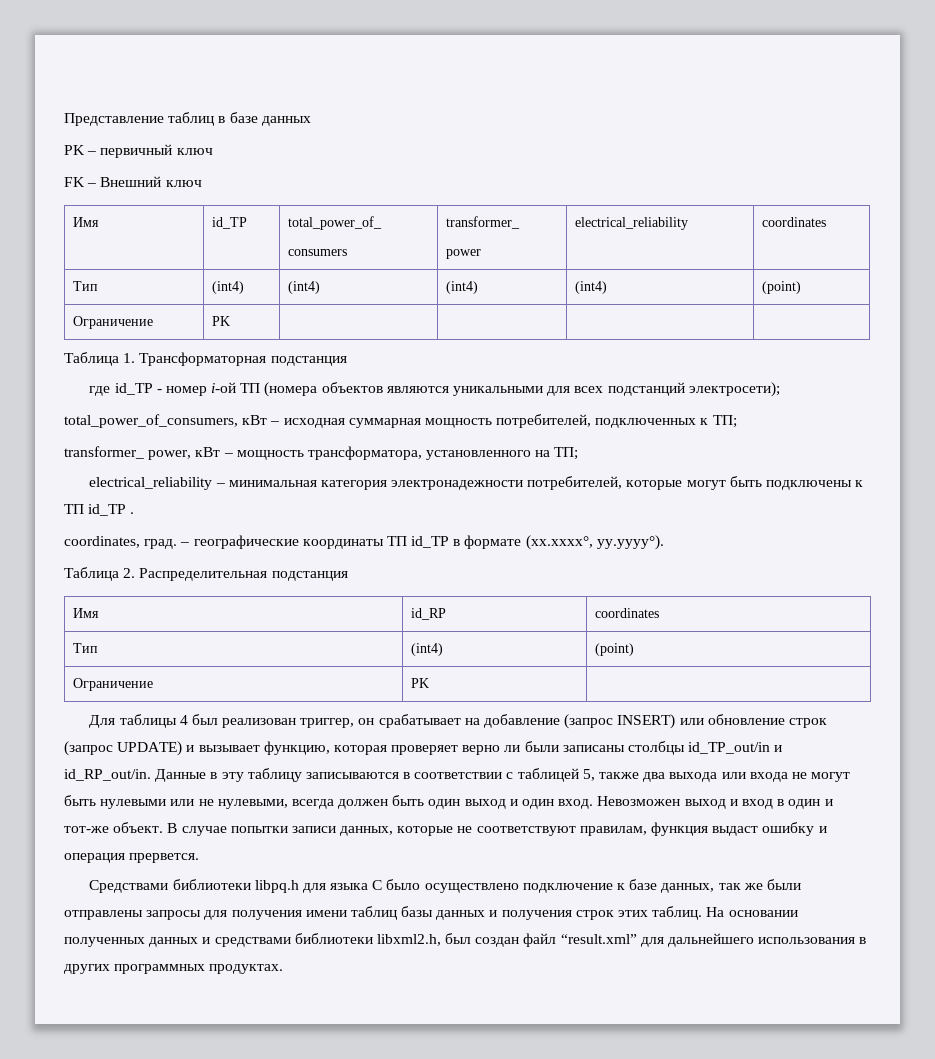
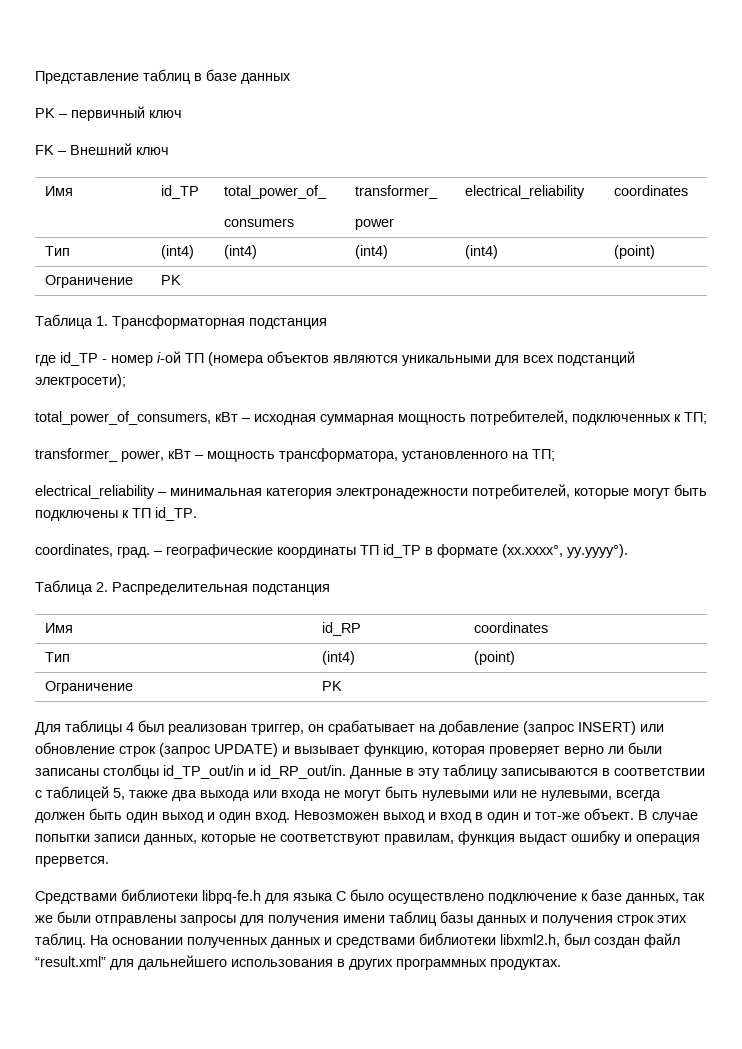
- electrical_reliability – минимальная категория электронадежности потребителей, которые могут быть подключены к ТП id_TP .
+ electrical_reliability – минимальная категория электронадежности потребителей, которые могут быть подключены к ТП id_TP.
- Средствами библиотеки libpq.h для языка C было осуществлено подключение к базе данных, так же были отправлены запросы для получения имени таблиц базы данных и получения строк этих таблиц.
+ Средствами библиотеки libpq-fe.h для языка C было осуществлено подключение к базе данных, так же были отправлены запросы для получения имени таблиц базы данных и получения строк этих таблиц.

